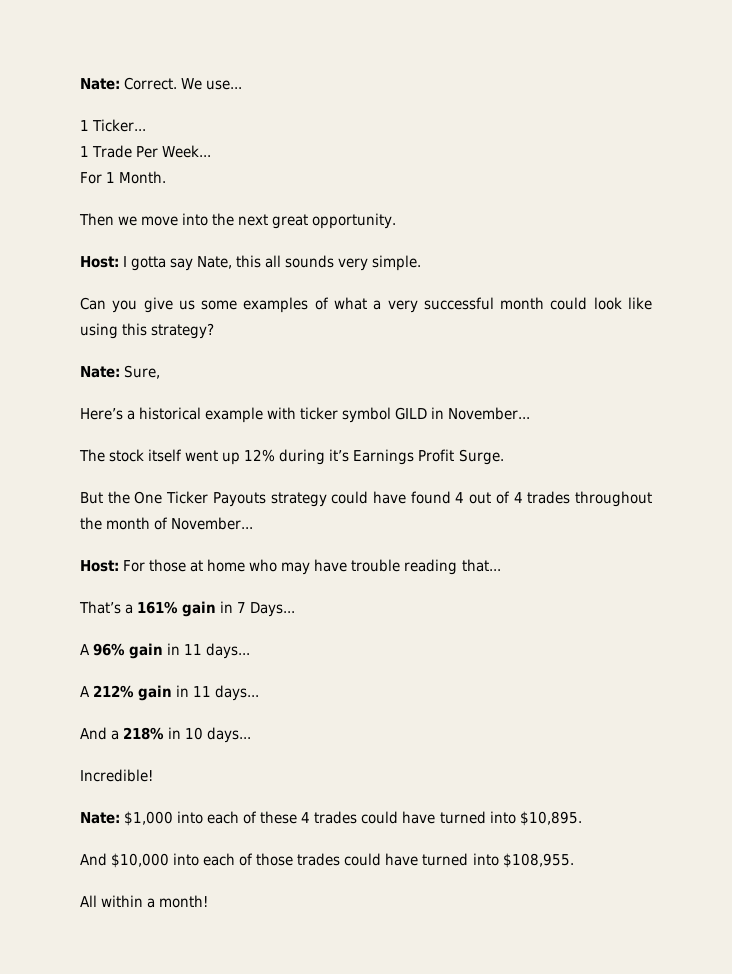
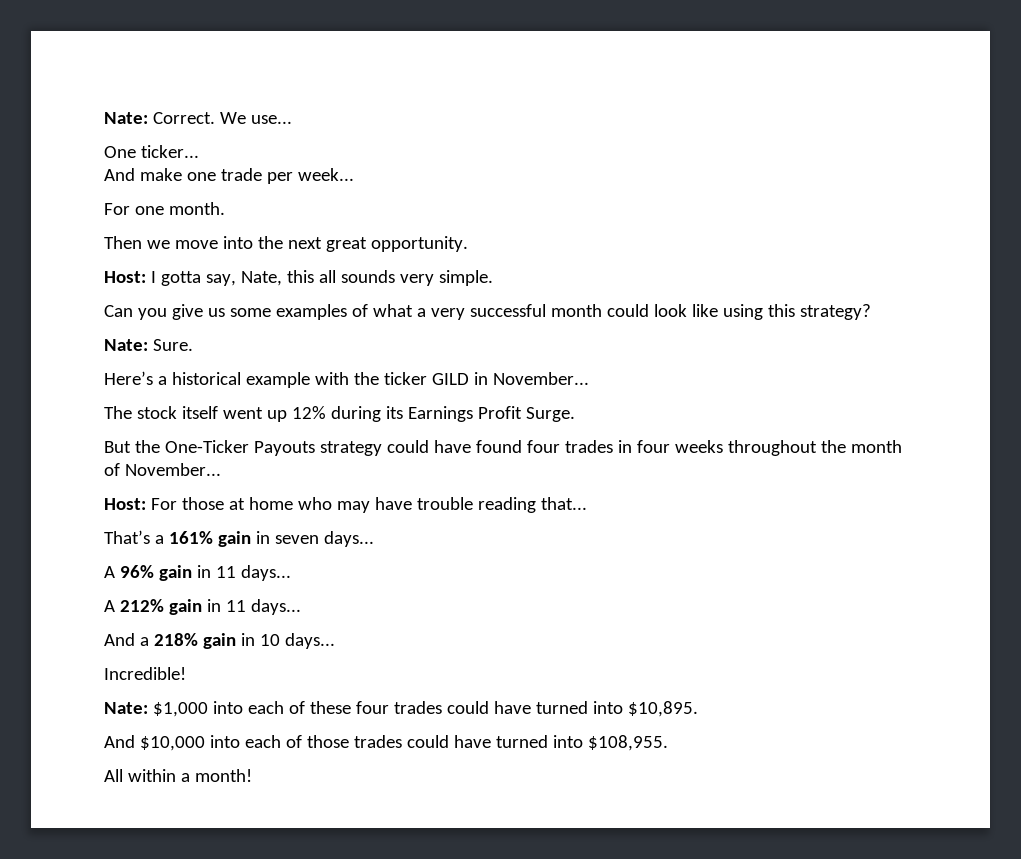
- 1 Ticker...
- 1 Trade Per Week...
- For 1 Month.
+ One ticker...
+ And make one trade per week...
+ For one month.
- Host: I gotta say Nate, this all sounds very simple.
+ Host: I gotta say, Nate, this all sounds very simple.
- Nate: Sure,
+ Nate: Sure.
- Here’s a historical example with ticker symbol GILD in November...
+ Here’s a historical example with the ticker GILD in November...
- The stock itself went up 12% during it’s Earnings Profit Surge.
+ The stock itself went up 12% during its Earnings Profit Surge.
- But the One Ticker Payouts strategy could have found 4 out of 4 trades throughout the month of November...
+ But the One-Ticker Payouts strategy could have found four trades in four weeks throughout the month of November...
- That’s a 161% gain in 7 Days...
+ That’s a 161% gain in seven days...
- And a 218% in 10 days...
+ And a 218% gain in 10 days...
- Nate: $1,000 into each of these 4 trades could have turned into $10,895.
+ Nate: $1,000 into each of these four trades could have turned into $10,895.

